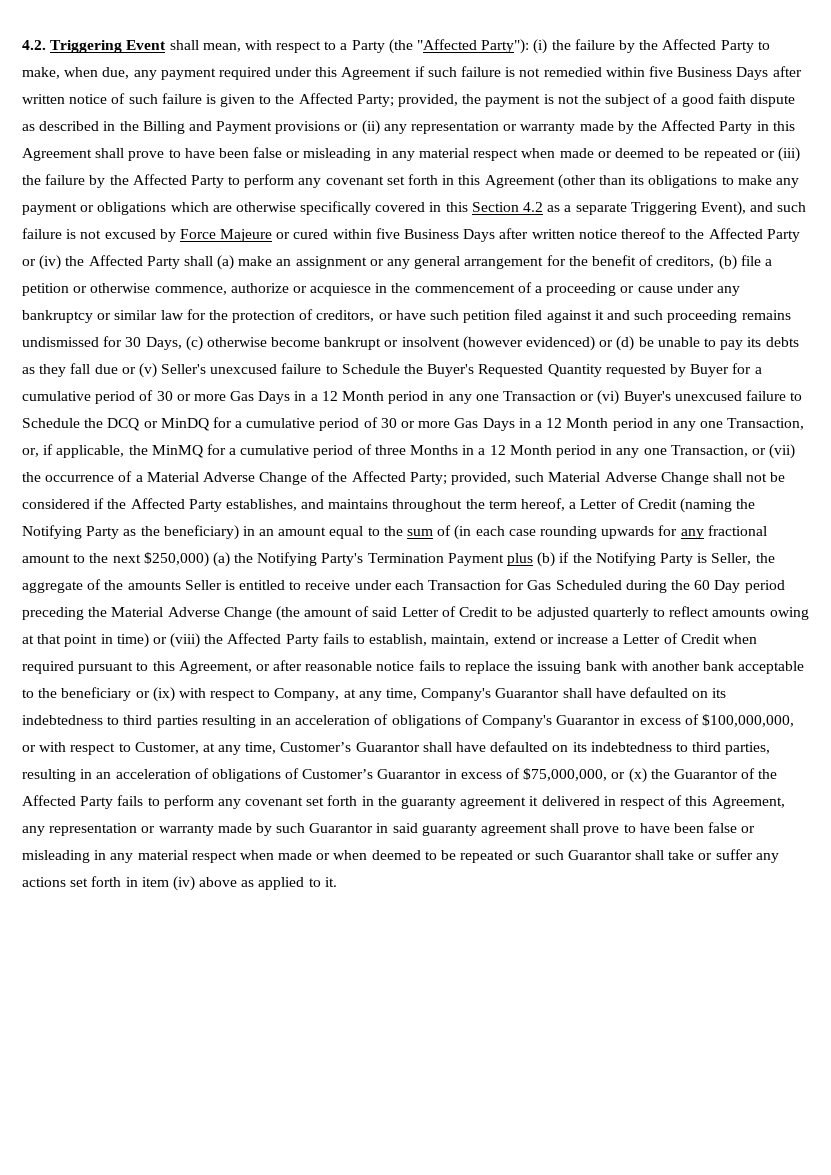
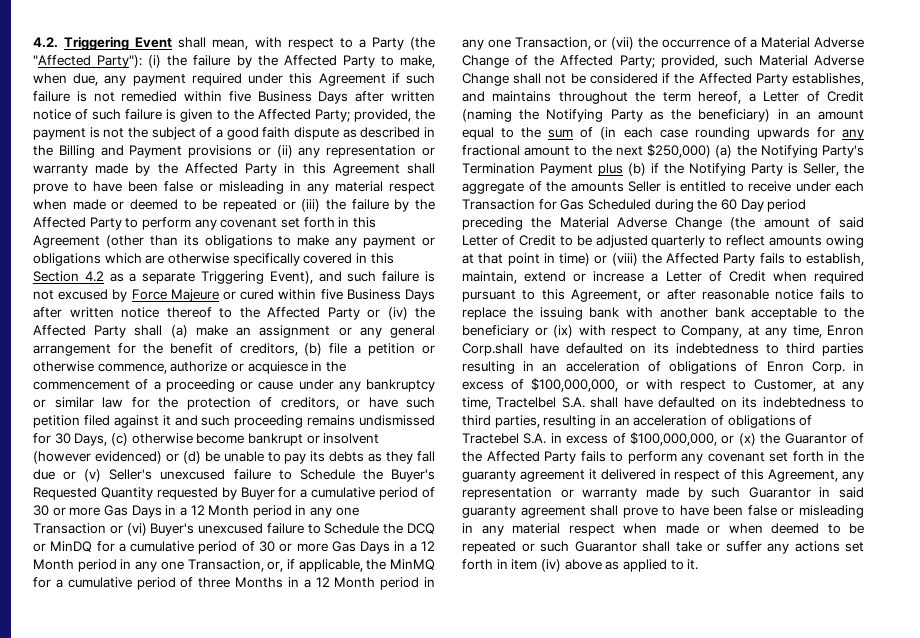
- provided, such Material Adverse Change shall not be considered if the Affected Party establishes, and maintains throughout the term hereof, a Letter of Credit (naming the Notifying Party as the beneficiary) in an amount equal to the sum of (in each case rounding upwards for any fractional amount to the next $250,000) (a) the Notifying Party's Termination Payment plus (b) if the Notifying Party is Seller, the aggregate of the amounts Seller is entitled to receive under each Transaction for Gas Scheduled during the 60 Day period preceding the Material Adverse Change (the amount of said Letter of Credit to be adjusted quarterly to reflect amounts owing at that point in time) or (viii) the Affected Party fails to establish, maintain, extend or increase a Letter of Credit when required pursuant to this Agreement, or after reasonable notice fails to replace the issuing bank with another bank acceptable to the beneficiary or (ix) with respect to Company, at any time, Company's Guarantor shall have defaulted on its indebtedness to third parties resulting in an acceleration of obligations of Company's Guarantor in excess of $100,000,000, or with respect to Customer, at any time, Customer’s Guarantor shall have defaulted on its indebtedness to third parties, resulting in an acceleration of obligations of Customer’s Guarantor in excess of $75,000,000, or (x) the Guarantor of the Affected Party fails to perform any covenant set forth in the guaranty agreement it delivered in respect of this Agreement, any representation or warranty made by such Guarantor in said guaranty agreement shall prove to have been false or misleading in any material respect when made or when deemed to be repeated or such Guarantor shall take or suffer any actions set forth in item (iv) above as applied to it.
+ provided, such Material Adverse Change shall not be considered if the Affected Party establishes, and maintains throughout the term hereof, a Letter of Credit (naming the Notifying Party as the beneficiary) in an amount equal to the sum of (in each case rounding upwards for any fractional amount to the next $250,000) (a) the Notifying Party's Termination Payment plus (b) if the Notifying Party is Seller, the aggregate of the amounts Seller is entitled to receive under each Transaction for Gas Scheduled during the 60 Day period preceding the Material Adverse Change (the amount of said Letter of Credit to be adjusted quarterly to reflect amounts owing at that point in time) or (viii) the Affected Party fails to establish, maintain, extend or increase a Letter of Credit when required pursuant to this Agreement, or after reasonable notice fails to replace the issuing bank with another bank acceptable to the beneficiary or (ix) with respect to Company, at any time, Enron Corp.shall have defaulted on its indebtedness to third parties resulting in an acceleration of obligations of Enron Corp. in excess of $100,000,000, or with respect to Customer, at any time, Tractelbel S.A. shall have defaulted on its indebtedness to third parties, resulting in an acceleration of obligations of Tractebel S.A. in excess of $100,000,000, or (x) the Guarantor of the Affected Party fails to perform any covenant set forth in the guaranty agreement it delivered in respect of this Agreement, any representation or warranty made by such Guarantor in said guaranty agreement shall prove to have been false or misleading in any material respect when made or when deemed to be repeated or such Guarantor shall take or suffer any actions set forth in item (iv) above as applied to it.

